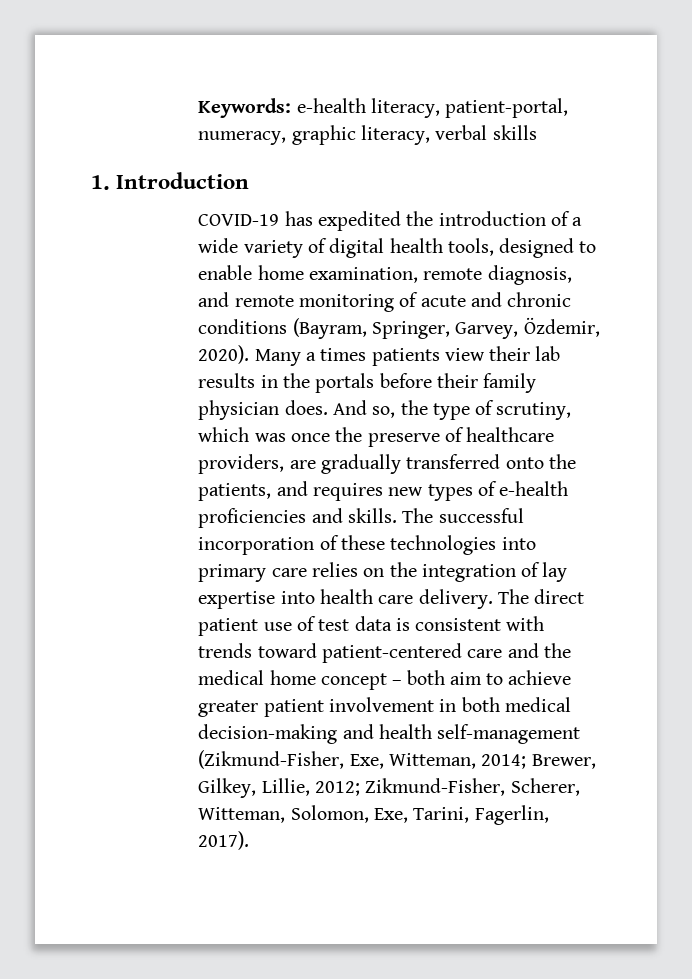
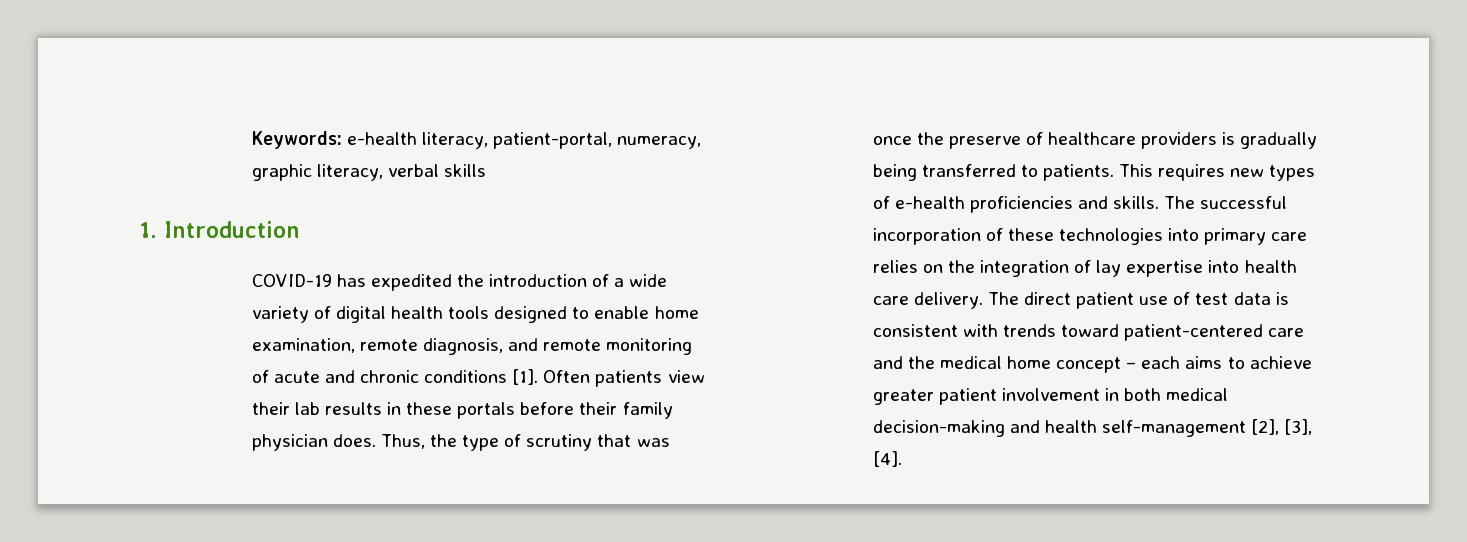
- COVID-19 has expedited the introduction of a wide variety of digital health tools, designed to enable home examination, remote diagnosis, and remote monitoring of acute and chronic conditions (Bayram, Springer, Garvey, Özdemir, 2020). Many a times patients view their lab results in the portals before their family physician does.
+ COVID-19 has expedited the introduction of a wide variety of digital health tools designed to enable home examination, remote diagnosis, and remote monitoring of acute and chronic conditions [1]. Often patients view their lab results in these portals before their family physician does.
- And so, the type of scrutiny, which was once the preserve of healthcare providers, are gradually transferred onto the patients, and requires new types of e-health proficiencies and skills.
+ Thus, the type of scrutiny that was once the preserve of healthcare providers is gradually being transferred to patients. This requires new types of e-health proficiencies and skills.
- The direct patient use of test data is consistent with trends toward patient-centered care and the medical home concept – both aim to achieve greater patient involvement in both medical decision-making and health self-management (Zikmund-Fisher, Exe, Witteman, 2014; Brewer, Gilkey, Lillie, 2012; Zikmund-Fisher, Scherer, Witteman, Solomon, Exe, Tarini, Fagerlin, 2017).
+ The direct patient use of test data is consistent with trends toward patient-centered care and the medical home concept – each aims to achieve greater patient involvement in both medical decision-making and health self-management [2], [3], [4].

